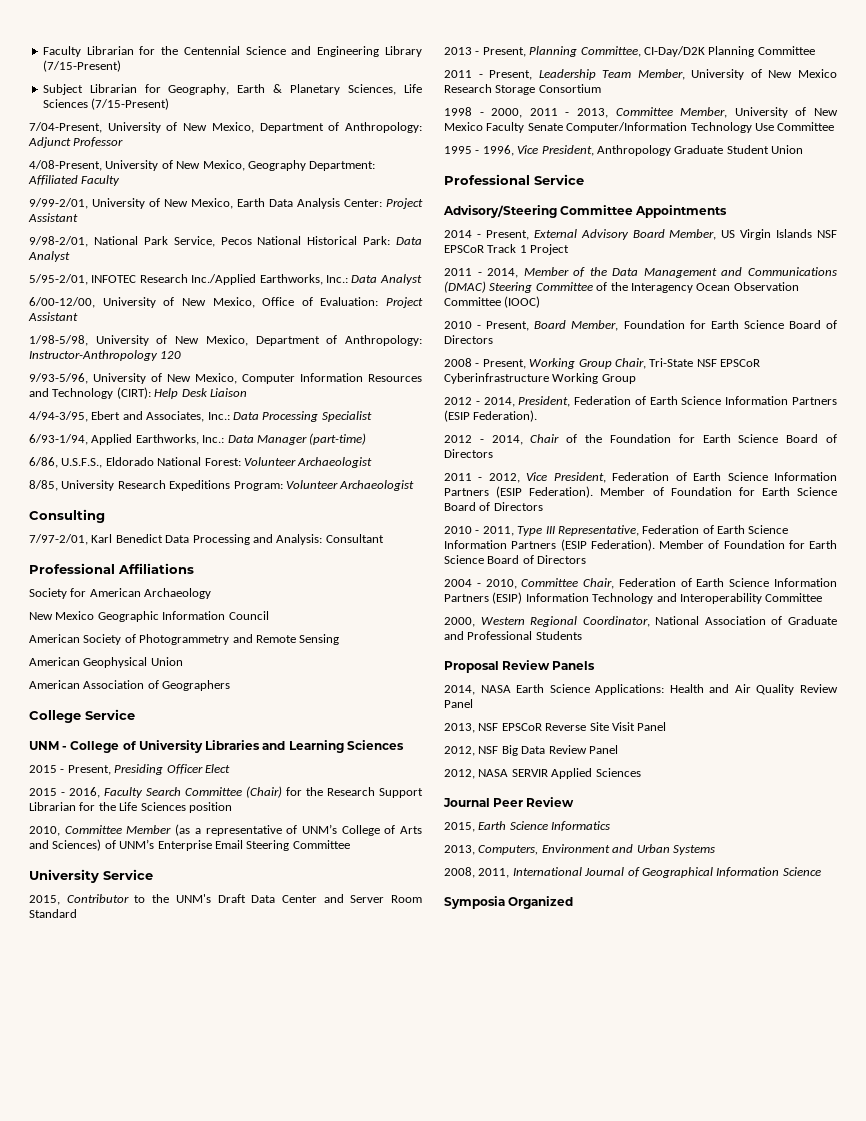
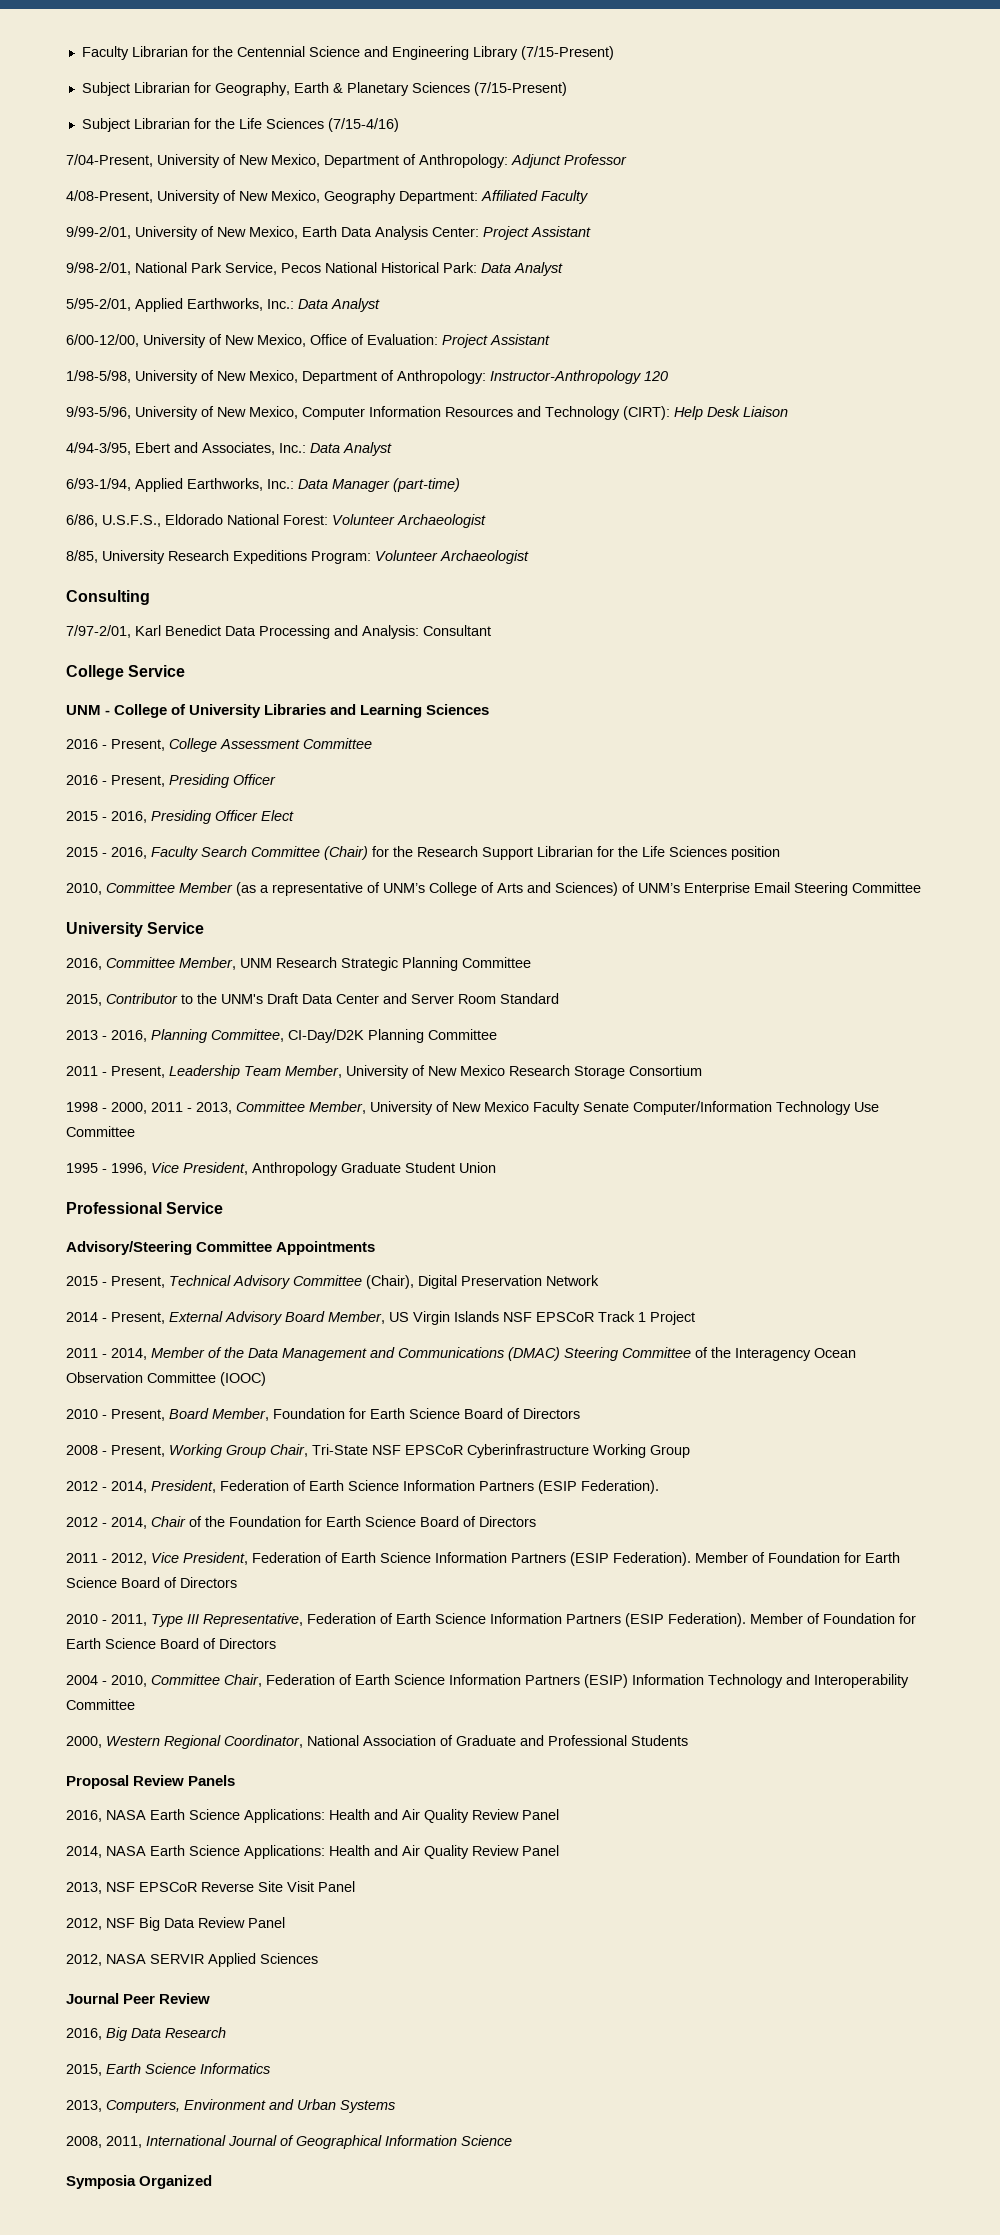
- Subject Librarian for Geography, Earth & Planetary Sciences, Life Sciences (7/15-Present)
+ Subject Librarian for Geography, Earth & Planetary Sciences (7/15-Present)
+ Subject Librarian for the Life Sciences (7/15-4/16)
- 5/95-2/01, INFOTEC Research Inc./Applied Earthworks, Inc.: Data Analyst
+ 5/95-2/01, Applied Earthworks, Inc.: Data Analyst
- 4/94-3/95, Ebert and Associates, Inc.: Data Processing Specialist
+ 4/94-3/95, Ebert and Associates, Inc.: Data Analyst
- Professional Affiliations
- Society for American Archaeology
- New Mexico Geographic Information Council
- American Society of Photogrammetry and Remote Sensing
- American Geophysical Union
- American Association of Geographers
- 2015 - Present, Presiding Officer Elect
+ 2016 - Present, College Assessment Committee
+ 2016 - Present, Presiding Officer
+ 2015 - 2016, Presiding Officer Elect
+ 2016, Committee Member, UNM Research Strategic Planning Committee
- 2013 - Present, Planning Committee, CI-Day/D2K Planning Committee
+ 2013 - 2016, Planning Committee, CI-Day/D2K Planning Committee
+ 2015 - Present, Technical Advisory Committee (Chair), Digital Preservation Network
+ 2016, NASA Earth Science Applications: Health and Air Quality Review Panel
+ 2016, Big Data Research

